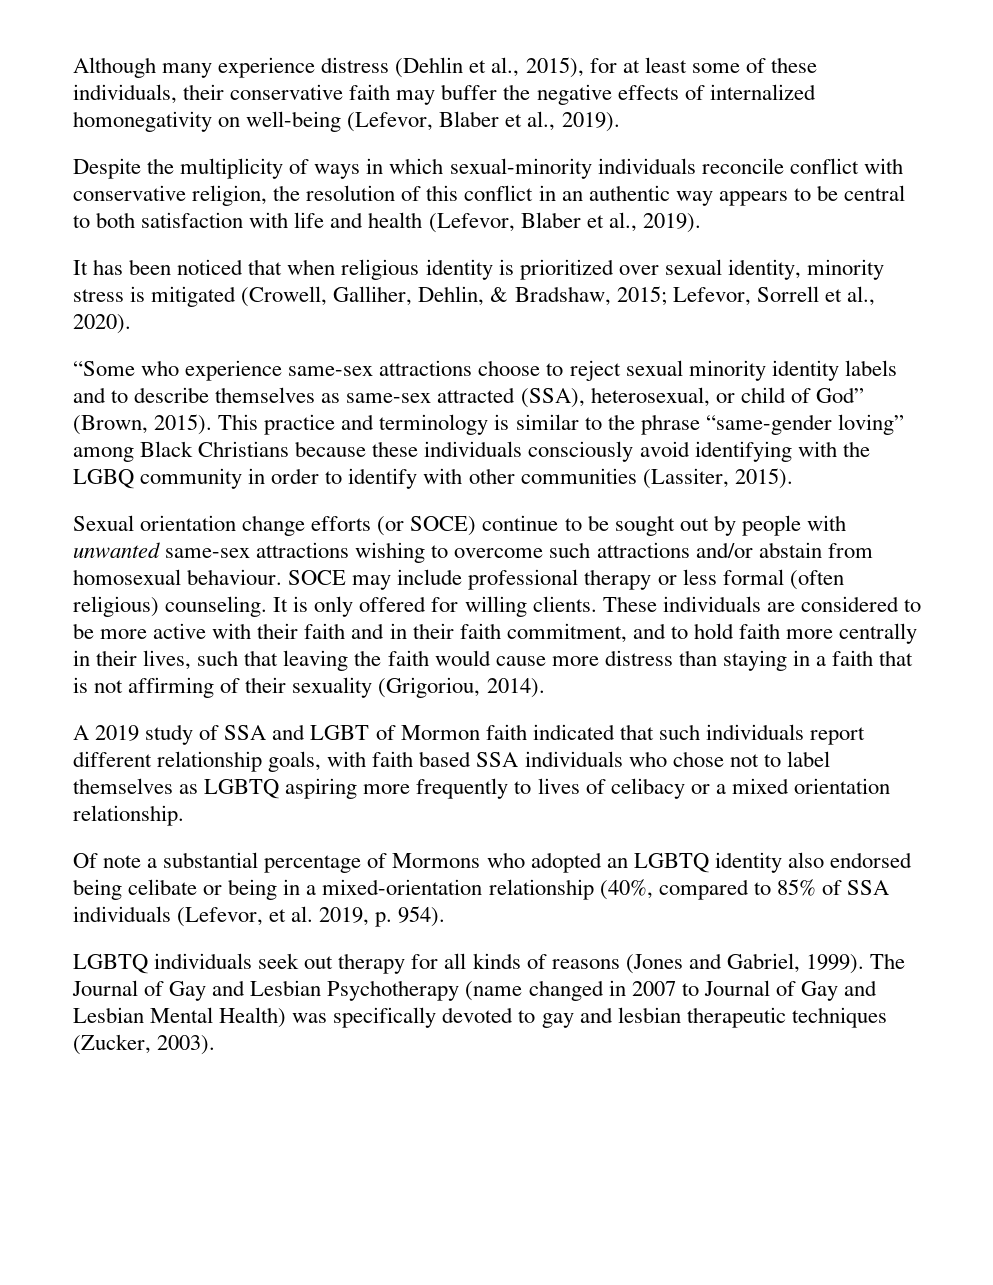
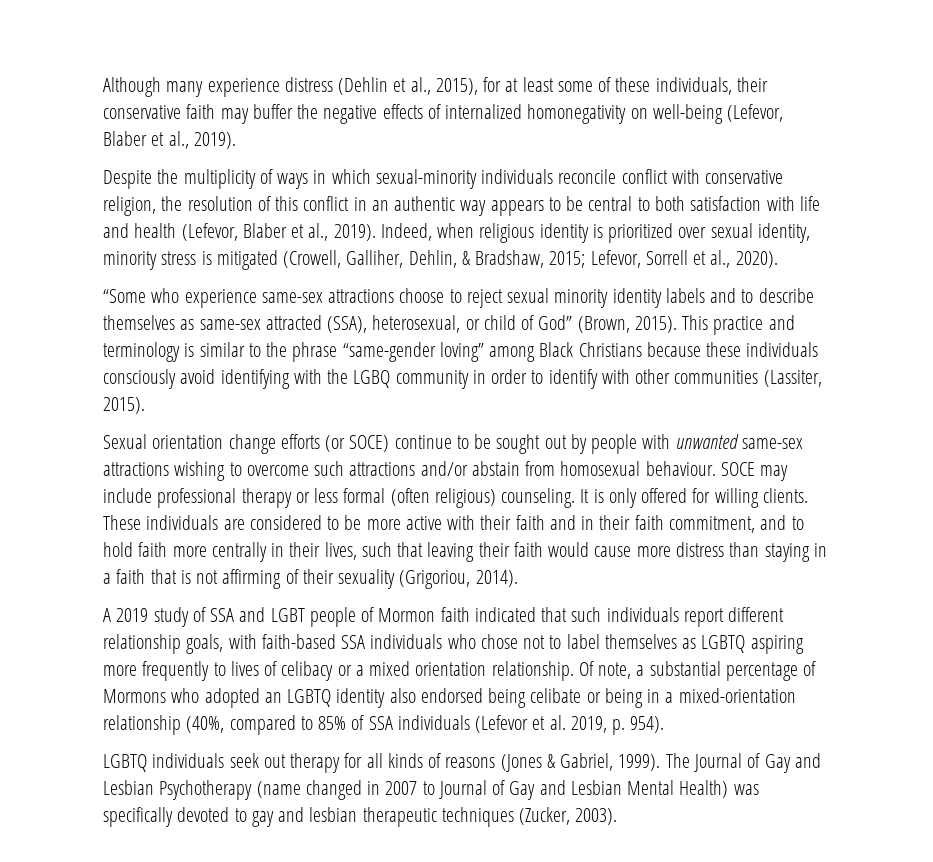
- Despite the multiplicity of ways in which sexual-minority individuals reconcile conflict with conservative religion, the resolution of this conflict in an authentic way appears to be central to both satisfaction with life and health (Lefevor, Blaber et al., 2019).
- It has been noticed that when religious identity is prioritized over sexual identity, minority stress is mitigated (Crowell, Galliher, Dehlin, & Bradshaw, 2015;
+ Despite the multiplicity of ways in which sexual-minority individuals reconcile conflict with conservative religion, the resolution of this conflict in an authentic way appears to be central to both satisfaction with life and health (Lefevor, Blaber et al., 2019). Indeed, when religious identity is prioritized over sexual identity, minority stress is mitigated (Crowell, Galliher, Dehlin, & Bradshaw, 2015;
- These individuals are considered to be more active with their faith and in their faith commitment, and to hold faith more centrally in their lives, such that leaving the faith would cause more distress than staying in a faith that is not affirming of their sexuality (Grigoriou, 2014).
+ These individuals are considered to be more active with their faith and in their faith commitment, and to hold faith more centrally in their lives, such that leaving their faith would cause more distress than staying in a faith that is not affirming of their sexuality (Grigoriou, 2014).
- A 2019 study of SSA and LGBT of Mormon faith indicated that such individuals report different relationship goals, with faith based SSA individuals who chose not to label themselves as LGBTQ aspiring more frequently to lives of celibacy or a mixed orientation relationship.
- Of note a substantial percentage of Mormons who adopted an LGBTQ identity also endorsed being celibate or being in a mixed-orientation relationship (40%, compared to 85% of SSA individuals (Lefevor, et al. 2019, p. 954).
+ A 2019 study of SSA and LGBT people of Mormon faith indicated that such individuals report different relationship goals, with faith-based SSA individuals who chose not to label themselves as LGBTQ aspiring more frequently to lives of celibacy or a mixed orientation relationship. Of note, a substantial percentage of Mormons who adopted an LGBTQ identity also endorsed being celibate or being in a mixed-orientation relationship (40%, compared to 85% of SSA individuals (Lefevor et al. 2019, p. 954).
- LGBTQ individuals seek out therapy for all kinds of reasons (Jones and Gabriel, 1999).
+ LGBTQ individuals seek out therapy for all kinds of reasons (Jones & Gabriel, 1999).

